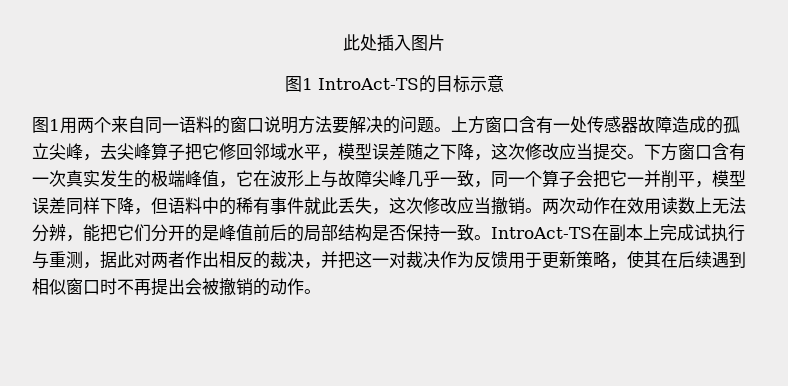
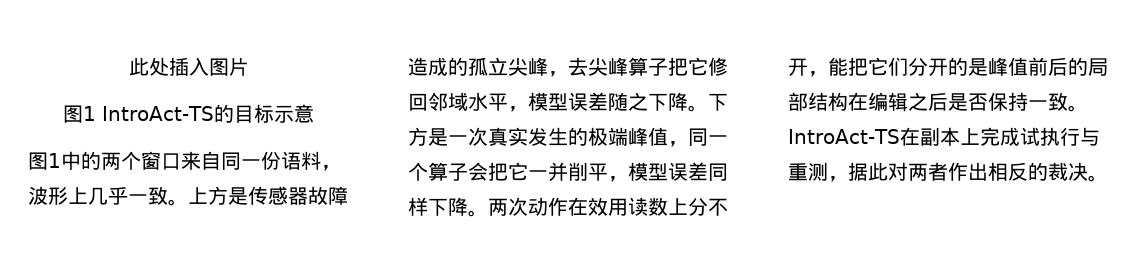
- 图1用两个来自同一语料的窗口说明方法要解决的问题。上方窗口含有一处传感器故障造成的孤立尖峰，去尖峰算子把它修回邻域水平，模型误差随之下降，这次修改应当提交。下方窗口含有一次真实发生的极端峰值，它在波形上与故障尖峰几乎一致，同一个算子会把它一并削平，模型误差同样下降，但语料中的稀有事件就此丢失，这次修改应当撤销。
+ 图1中的两个窗口来自同一份语料，波形上几乎一致。上方是传感器故障造成的孤立尖峰，去尖峰算子把它修回邻域水平，模型误差随之下降。下方是一次真实发生的极端峰值，同一个算子会把它一并削平，模型误差同样下降。
- 两次动作在效用读数上无法分辨，能把它们分开的是峰值前后的局部结构是否保持一致。
+ 两次动作在效用读数上分不开，能把它们分开的是峰值前后的局部结构在编辑之后是否保持一致。
- IntroAct-TS在副本上完成试执行与重测，据此对两者作出相反的裁决，并把这一对裁决作为反馈用于更新策略，使其在后续遇到相似窗口时不再提出会被撤销的动作。
+ IntroAct-TS在副本上完成试执行与重测，据此对两者作出相反的裁决。

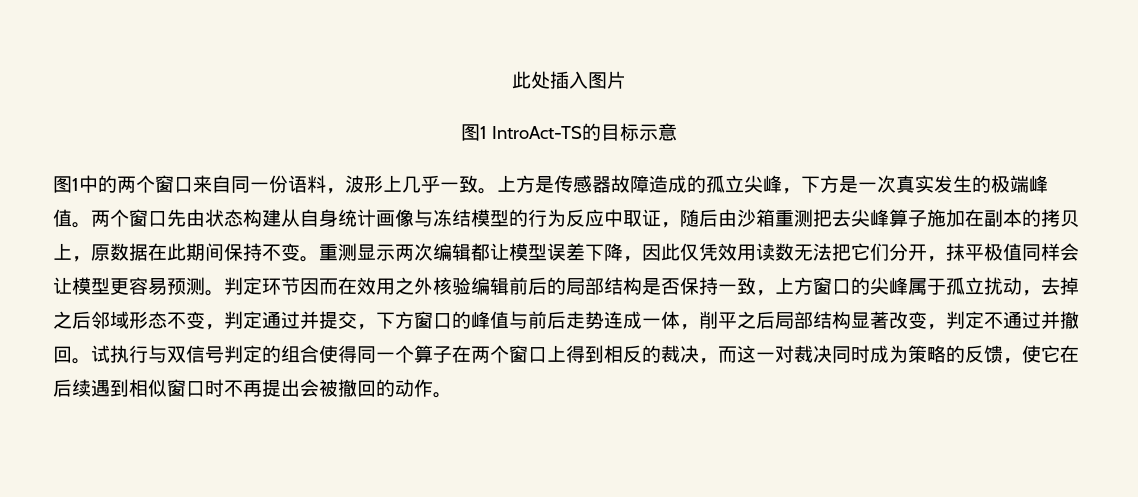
- 上方是传感器故障造成的孤立尖峰，去尖峰算子把它修回邻域水平，模型误差随之下降。下方是一次真实发生的极端峰值，同一个算子会把它一并削平，模型误差同样下降。两次动作在效用读数上分不开，能把它们分开的是峰值前后的局部结构在编辑之后是否保持一致。IntroAct-TS在副本上完成试执行与重测，据此对两者作出相反的裁决。
+ 上方是传感器故障造成的孤立尖峰，下方是一次真实发生的极端峰值。两个窗口先由状态构建从自身统计画像与冻结模型的行为反应中取证，随后由沙箱重测把去尖峰算子施加在副本的拷贝上，原数据在此期间保持不变。重测显示两次编辑都让模型误差下降，因此仅凭效用读数无法把它们分开，抹平极值同样会让模型更容易预测。判定环节因而在效用之外核验编辑前后的局部结构是否保持一致，上方窗口的尖峰属于孤立扰动，去掉之后邻域形态不变，判定通过并提交，下方窗口的峰值与前后走势连成一体，削平之后局部结构显著改变，判定不通过并撤回。试执行与双信号判定的组合使得同一个算子在两个窗口上得到相反的裁决，而这一对裁决同时成为策略的反馈，使它在后续遇到相似窗口时不再提出会被撤回的动作。

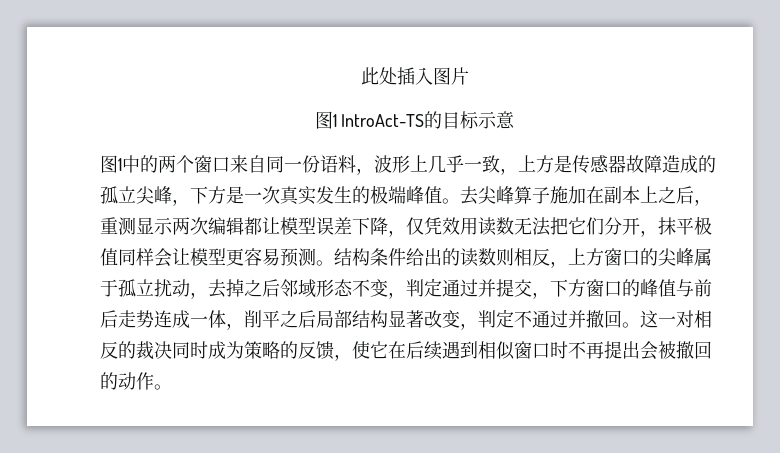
- 图1中的两个窗口来自同一份语料，波形上几乎一致。上方是传感器故障造成的孤立尖峰，下方是一次真实发生的极端峰值。
+ 图1中的两个窗口来自同一份语料，波形上几乎一致，上方是传感器故障造成的孤立尖峰，下方是一次真实发生的极端峰值。
- 两个窗口先由状态构建从自身统计画像与冻结模型的行为反应中取证，随后由沙箱重测把去尖峰算子施加在副本的拷贝上，原数据在此期间保持不变。重测显示两次编辑都让模型误差下降，因此仅凭效用读数无法把它们分开，抹平极值同样会让模型更容易预测。
+ 去尖峰算子施加在副本上之后，重测显示两次编辑都让模型误差下降，仅凭效用读数无法把它们分开，抹平极值同样会让模型更容易预测。
- 判定环节因而在效用之外核验编辑前后的局部结构是否保持一致，上方窗口的尖峰属于孤立扰动，去掉之后邻域形态不变，判定通过并提交，下方窗口的峰值与前后走势连成一体，削平之后局部结构显著改变，判定不通过并撤回。
+ 结构条件给出的读数则相反，上方窗口的尖峰属于孤立扰动，去掉之后邻域形态不变，判定通过并提交，下方窗口的峰值与前后走势连成一体，削平之后局部结构显著改变，判定不通过并撤回。
- 试执行与双信号判定的组合使得同一个算子在两个窗口上得到相反的裁决，而这一对裁决同时成为策略的反馈，使它在后续遇到相似窗口时不再提出会被撤回的动作。
+ 这一对相反的裁决同时成为策略的反馈，使它在后续遇到相似窗口时不再提出会被撤回的动作。

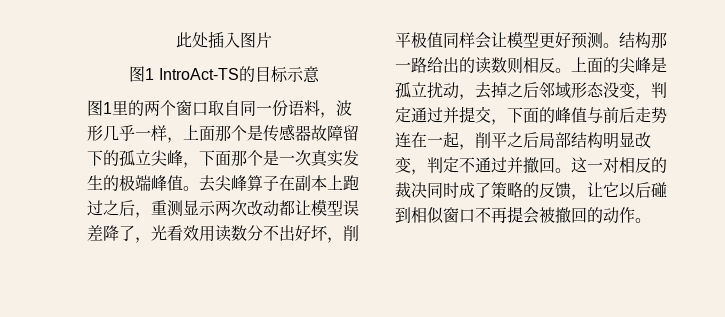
- 图1中的两个窗口来自同一份语料，波形上几乎一致，上方是传感器故障造成的孤立尖峰，下方是一次真实发生的极端峰值。
+ 图1里的两个窗口取自同一份语料，波形几乎一样，上面那个是传感器故障留下的孤立尖峰，下面那个是一次真实发生的极端峰值。
- 去尖峰算子施加在副本上之后，重测显示两次编辑都让模型误差下降，仅凭效用读数无法把它们分开，抹平极值同样会让模型更容易预测。
+ 去尖峰算子在副本上跑过之后，重测显示两次改动都让模型误差降了，光看效用读数分不出好坏，削平极值同样会让模型更好预测。
- 结构条件给出的读数则相反，上方窗口的尖峰属于孤立扰动，去掉之后邻域形态不变，判定通过并提交，下方窗口的峰值与前后走势连成一体，削平之后局部结构显著改变，判定不通过并撤回。
+ 结构那一路给出的读数则相反。上面的尖峰是孤立扰动，去掉之后邻域形态没变，判定通过并提交，下面的峰值与前后走势连在一起，削平之后局部结构明显改变，判定不通过并撤回。
- 这一对相反的裁决同时成为策略的反馈，使它在后续遇到相似窗口时不再提出会被撤回的动作。
+ 这一对相反的裁决同时成了策略的反馈，让它以后碰到相似窗口不再提会被撤回的动作。

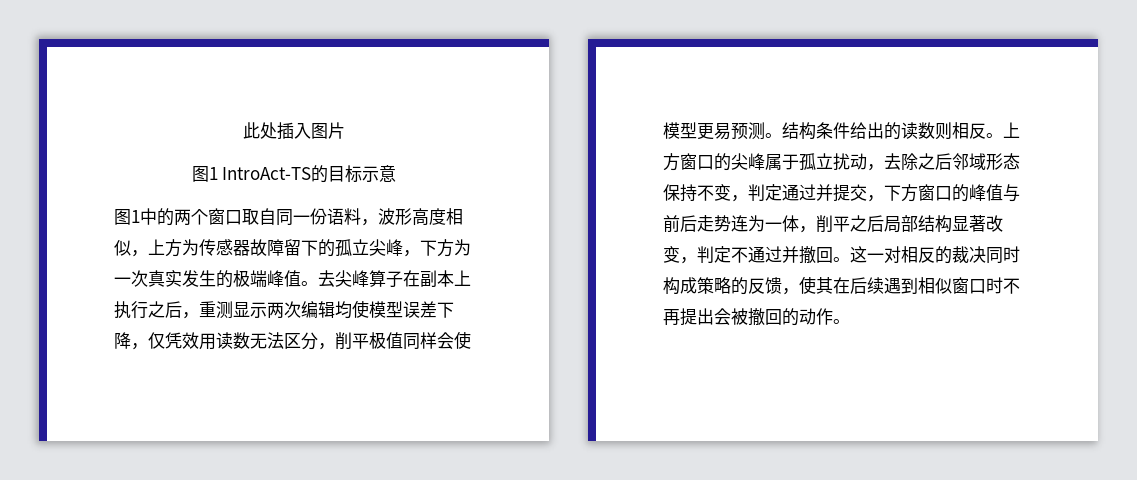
- 图1里的两个窗口取自同一份语料，波形几乎一样，上面那个是传感器故障留下的孤立尖峰，下面那个是一次真实发生的极端峰值。
+ 图1中的两个窗口取自同一份语料，波形高度相似，上方为传感器故障留下的孤立尖峰，下方为一次真实发生的极端峰值。
- 去尖峰算子在副本上跑过之后，重测显示两次改动都让模型误差降了，光看效用读数分不出好坏，削平极值同样会让模型更好预测。
+ 去尖峰算子在副本上执行之后，重测显示两次编辑均使模型误差下降，仅凭效用读数无法区分，削平极值同样会使模型更易预测。
- 结构那一路给出的读数则相反。
+ 结构条件给出的读数则相反。
- 上面的尖峰是孤立扰动，去掉之后邻域形态没变，判定通过并提交，下面的峰值与前后走势连在一起，削平之后局部结构明显改变，判定不通过并撤回。
+ 上方窗口的尖峰属于孤立扰动，去除之后邻域形态保持不变，判定通过并提交，下方窗口的峰值与前后走势连为一体，削平之后局部结构显著改变，判定不通过并撤回。
- 这一对相反的裁决同时成了策略的反馈，让它以后碰到相似窗口不再提会被撤回的动作。
+ 这一对相反的裁决同时构成策略的反馈，使其在后续遇到相似窗口时不再提出会被撤回的动作。

